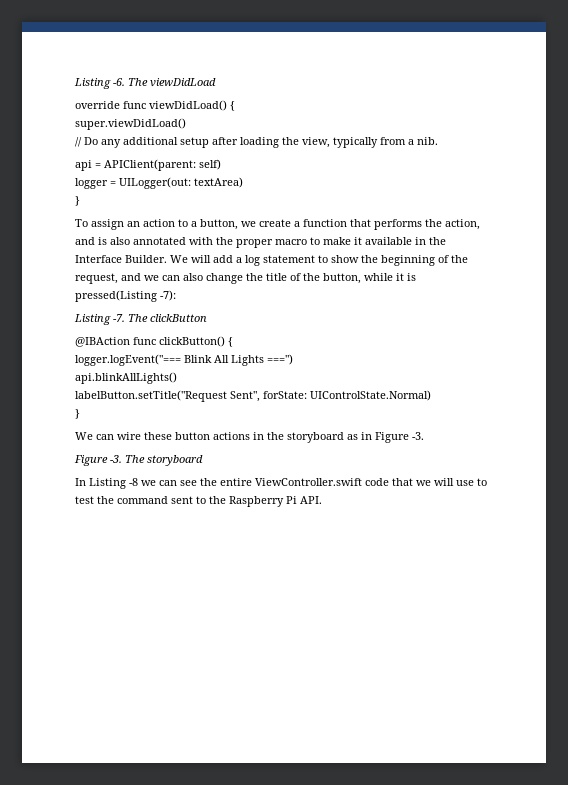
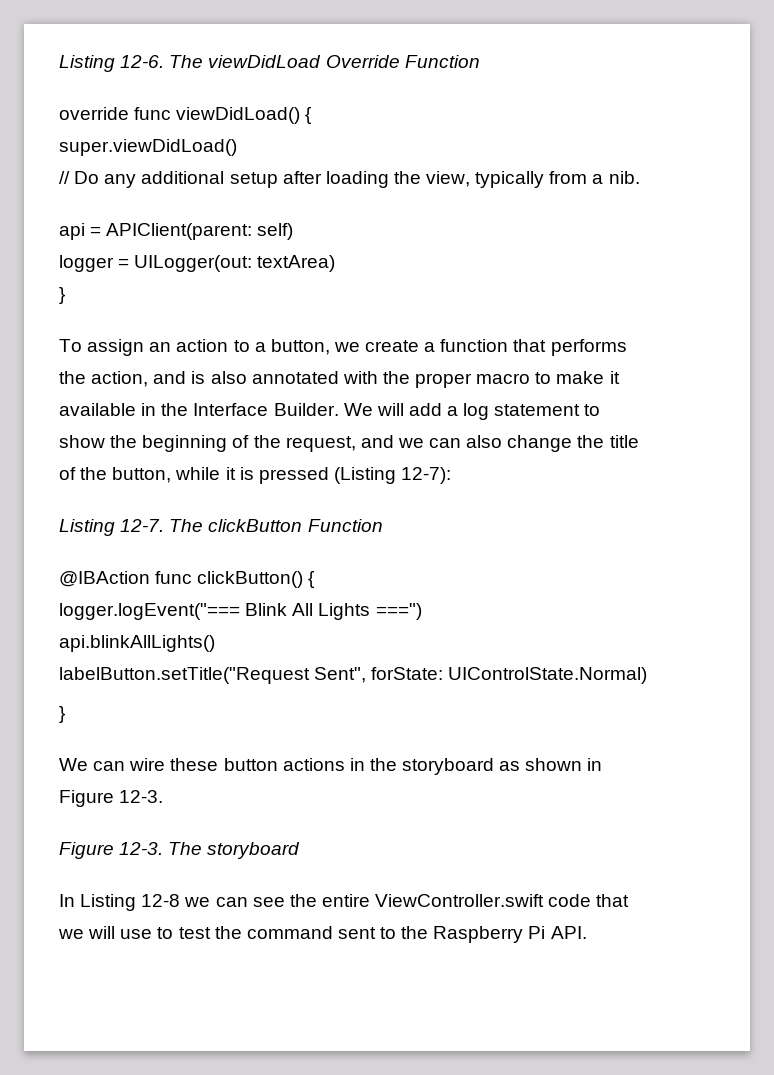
- Listing -6.
+ Listing 12-6.
- The viewDidLoad
+ The viewDidLoad Override Function
- We will add a log statement to show the beginning of the request, and we can also change the title of the button, while it is pressed(Listing -7):
- Listing -7.
+ We will add a log statement to show the beginning of the request, and we can also change the title of the button, while it is pressed (Listing 12-7):
+ Listing 12-7.
- The clickButton
+ The clickButton Function
- We can wire these button actions in the storyboard as in Figure -3.
- Figure -3.
+ We can wire these button actions in the storyboard as shown in Figure 12-3.
+ Figure 12-3.
- In Listing -8 we can see the entire ViewController.swift code that we will use to test the command sent to the Raspberry Pi API.
+ In Listing 12-8 we can see the entire ViewController.swift code that we will use to test the command sent to the Raspberry Pi API.

